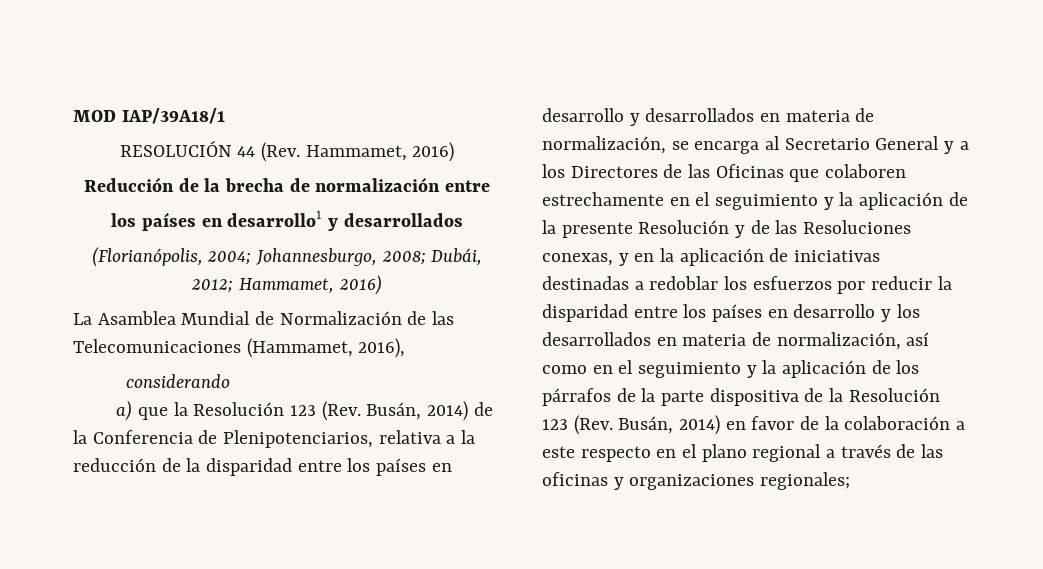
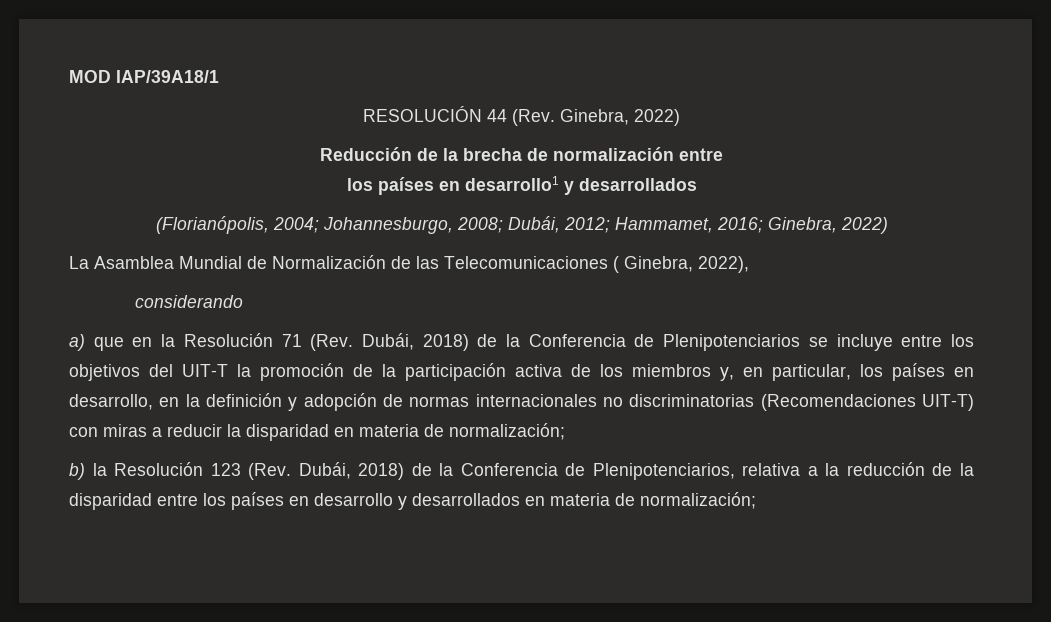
- RESOLUCIÓN 44 (Rev. Hammamet, 2016)
+ RESOLUCIÓN 44 (Rev. Ginebra, 2022)
- (Florianópolis, 2004; Johannesburgo, 2008; Dubái, 2012; Hammamet, 2016)
+ (Florianópolis, 2004; Johannesburgo, 2008; Dubái, 2012; Hammamet, 2016; Ginebra, 2022)
- La Asamblea Mundial de Normalización de las Telecomunicaciones (Hammamet, 2016),
+ La Asamblea Mundial de Normalización de las Telecomunicaciones ( Ginebra, 2022),
- a) que la Resolución 123 (Rev. Busán, 2014) de la Conferencia de Plenipotenciarios, relativa a la reducción de la disparidad entre los países en desarrollo y desarrollados en materia de normalización, se encarga al Secretario General y a los Directores de las Oficinas que colaboren estrechamente en el seguimiento y la aplicación de la presente Resolución y de las Resoluciones conexas, y en la aplicación de iniciativas destinadas a redoblar los esfuerzos por reducir la disparidad entre los países en desarrollo y los desarrollados en materia de normalización, así como en el seguimiento y la aplicación de los párrafos de la parte dispositiva de la Resolución 123 (Rev. Busán, 2014) en favor de la colaboración a este respecto en el plano regional a través de las oficinas y organizaciones regionales;
+ a) que en la Resolución 71 (Rev. Dubái, 2018) de la Conferencia de Plenipotenciarios se incluye entre los objetivos del UIT-T la promoción de la participación activa de los miembros y, en particular, los países en desarrollo, en la definición y adopción de normas internacionales no discriminatorias (Recomendaciones UIT-T) con miras a reducir la disparidad en materia de normalización;
+ b) la Resolución 123 (Rev. Dubái, 2018) de la Conferencia de Plenipotenciarios, relativa a la reducción de la disparidad entre los países en desarrollo y desarrollados en materia de normalización;

